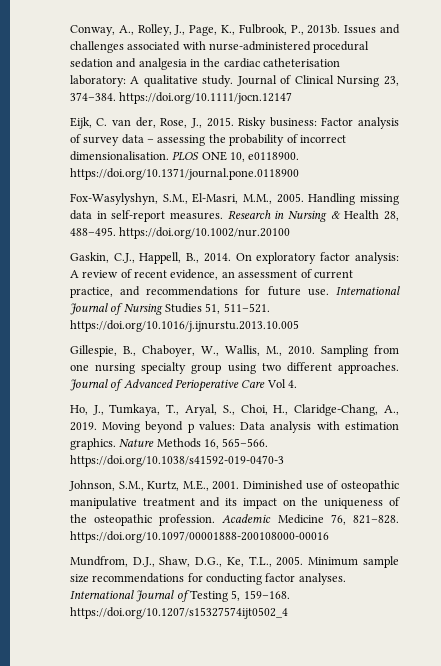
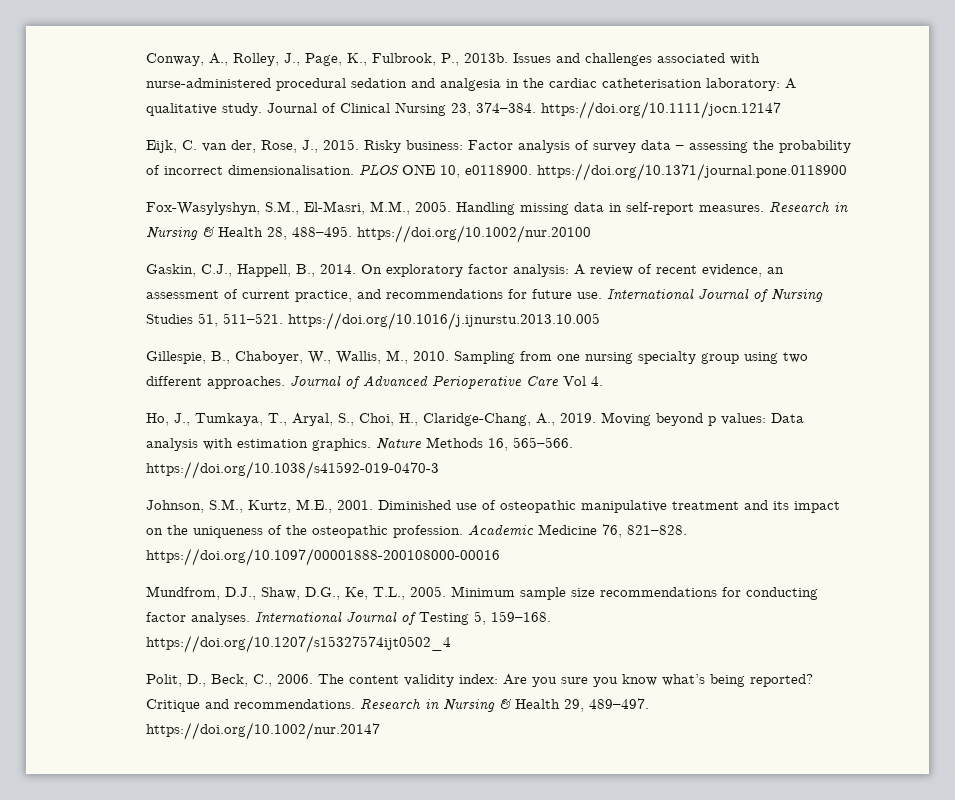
+ Polit, D., Beck, C., 2006. The content validity index: Are you sure you know what’s being reported? Critique and recommendations. Research in Nursing & Health 29, 489–497. https://doi.org/10.1002/nur.20147

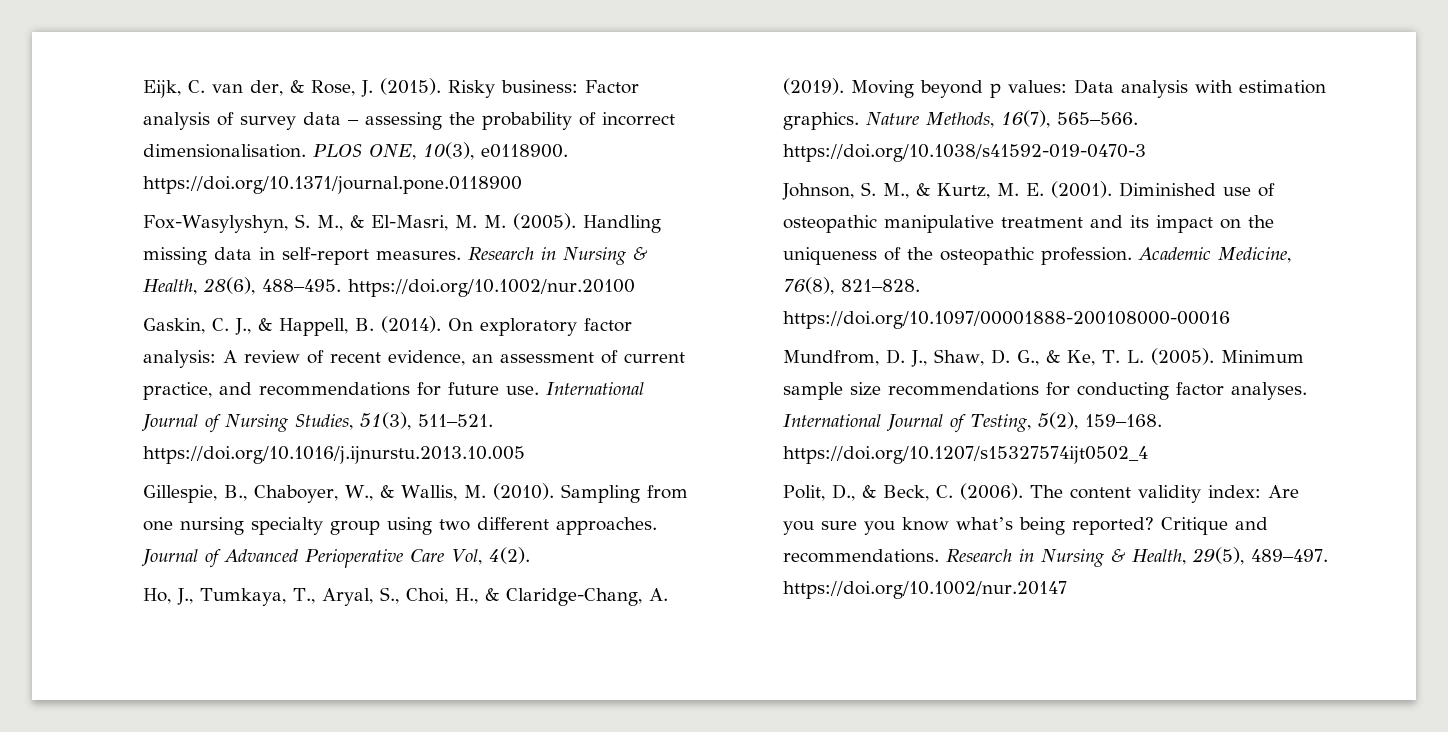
- Conway, A., Rolley, J., Page, K., Fulbrook, P., 2013b. Issues and challenges associated with nurse-administered procedural sedation and analgesia in the cardiac catheterisation laboratory: A qualitative study. Journal of Clinical Nursing 23, 374–384. https://doi.org/10.1111/jocn.12147
- Eijk, C. van der, Rose, J., 2015.
+ Eijk, C. van der, & Rose, J. (2015).
- PLOS ONE 10, e0118900. https://doi.org/10.1371/journal.pone.0118900
+ PLOS ONE, 10(3), e0118900. https://doi.org/10.1371/journal.pone.0118900
- Fox-Wasylyshyn, S.M., El-Masri, M.M., 2005.
+ Fox-Wasylyshyn, S. M., & El-Masri, M. M. (2005).
- Research in Nursing & Health 28, 488–495. https://doi.org/10.1002/nur.20100
+ Research in Nursing & Health, 28(6), 488–495. https://doi.org/10.1002/nur.20100
- Gaskin, C.J., Happell, B., 2014.
+ Gaskin, C. J., & Happell, B. (2014).
- International Journal of Nursing Studies 51, 511–521. https://doi.org/10.1016/j.ijnurstu.2013.10.005
+ International Journal of Nursing Studies, 51(3), 511–521. https://doi.org/10.1016/j.ijnurstu.2013.10.005
- Gillespie, B., Chaboyer, W., Wallis, M., 2010.
+ Gillespie, B., Chaboyer, W., & Wallis, M. (2010).
- Journal of Advanced Perioperative Care Vol 4.
+ Journal of Advanced Perioperative Care Vol, 4(2).
- Ho, J., Tumkaya, T., Aryal, S., Choi, H., Claridge-Chang, A., 2019.
+ Ho, J., Tumkaya, T., Aryal, S., Choi, H., & Claridge-Chang, A. (2019).
- Nature Methods 16, 565–566. https://doi.org/10.1038/s41592-019-0470-3
+ Nature Methods, 16(7), 565–566. https://doi.org/10.1038/s41592-019-0470-3
- Johnson, S.M., Kurtz, M.E., 2001.
+ Johnson, S. M., & Kurtz, M. E. (2001).
- Academic Medicine 76, 821–828. https://doi.org/10.1097/00001888-200108000-00016
+ Academic Medicine, 76(8), 821–828. https://doi.org/10.1097/00001888-200108000-00016
- Mundfrom, D.J., Shaw, D.G., Ke, T.L., 2005.
+ Mundfrom, D. J., Shaw, D. G., & Ke, T. L. (2005).
- International Journal of Testing 5, 159–168. https://doi.org/10.1207/s15327574ijt0502_4
+ International Journal of Testing, 5(2), 159–168. https://doi.org/10.1207/s15327574ijt0502_4
- Polit, D., Beck, C., 2006.
+ Polit, D., & Beck, C. (2006).
- Research in Nursing & Health 29, 489–497. https://doi.org/10.1002/nur.20147
+ Research in Nursing & Health, 29(5), 489–497. https://doi.org/10.1002/nur.20147

